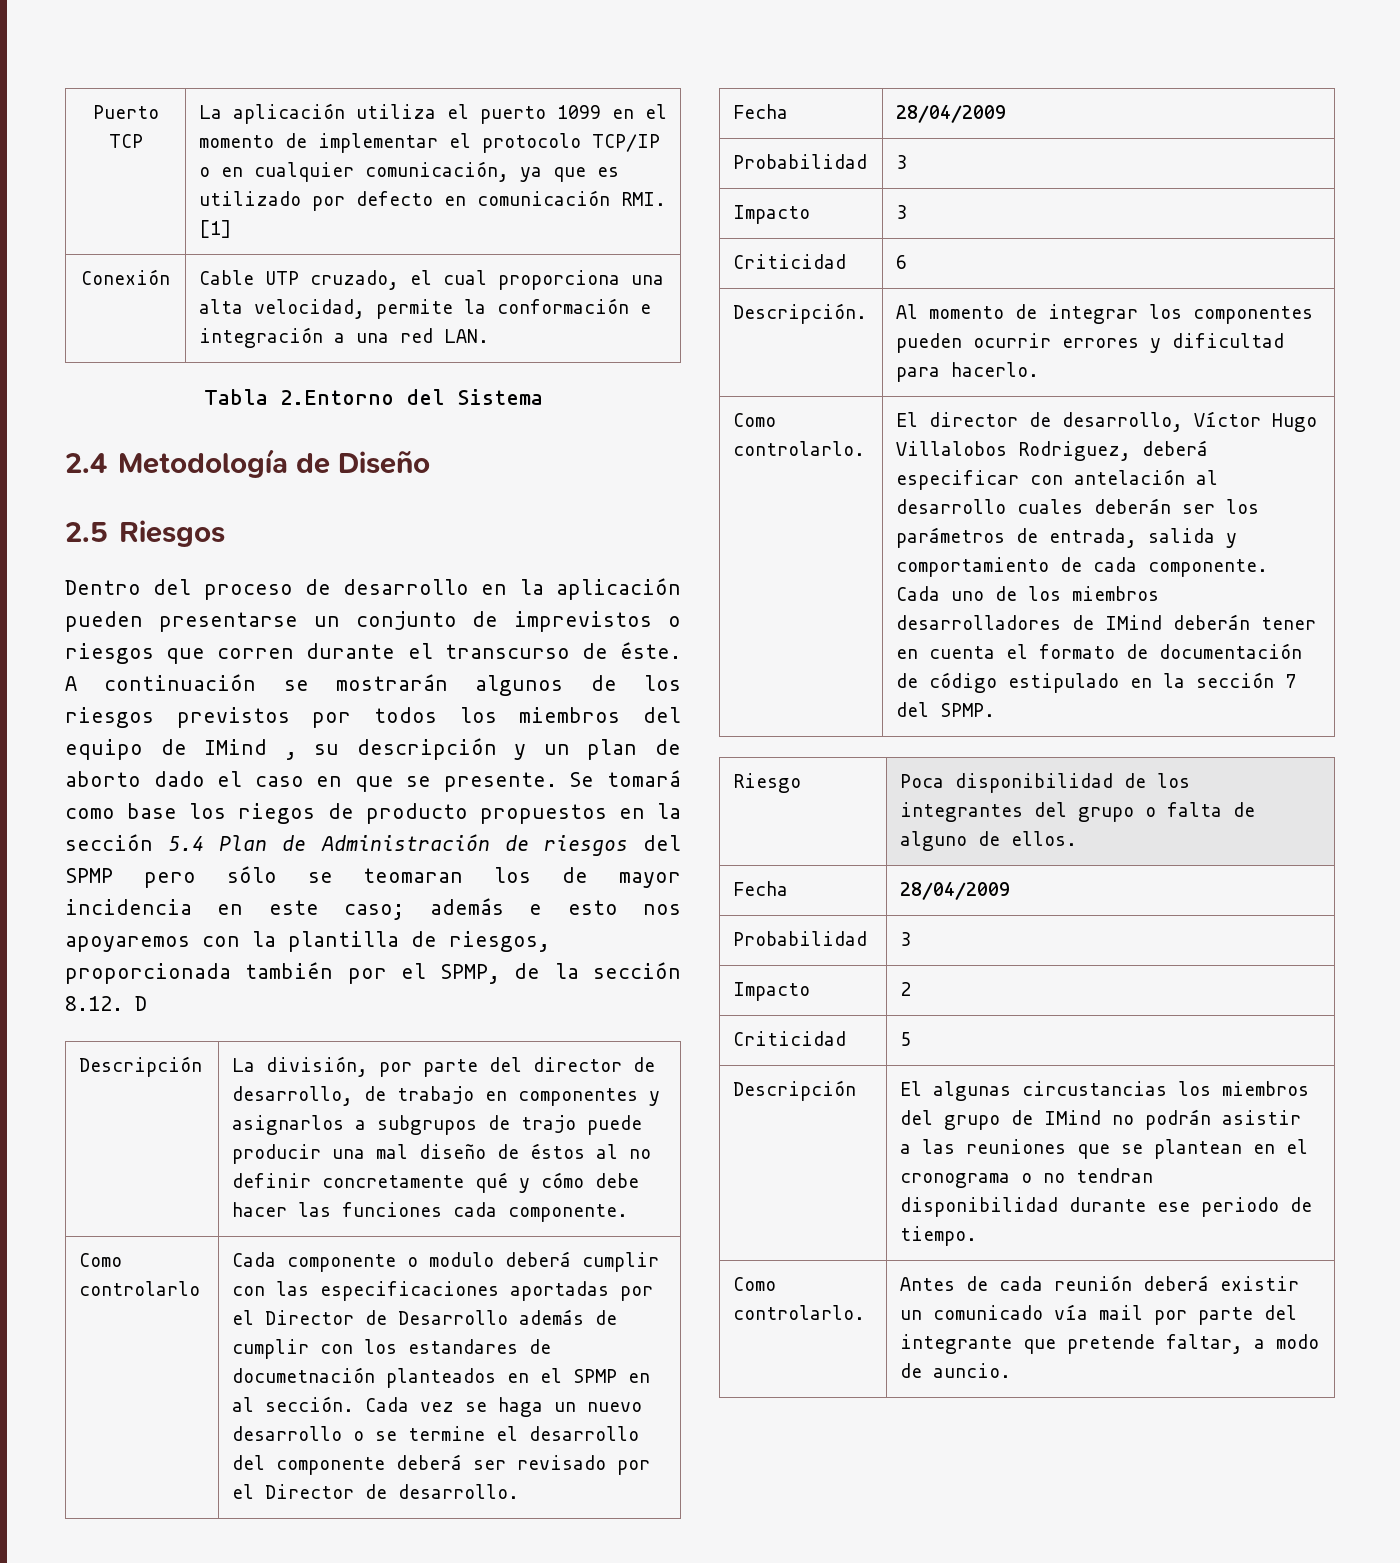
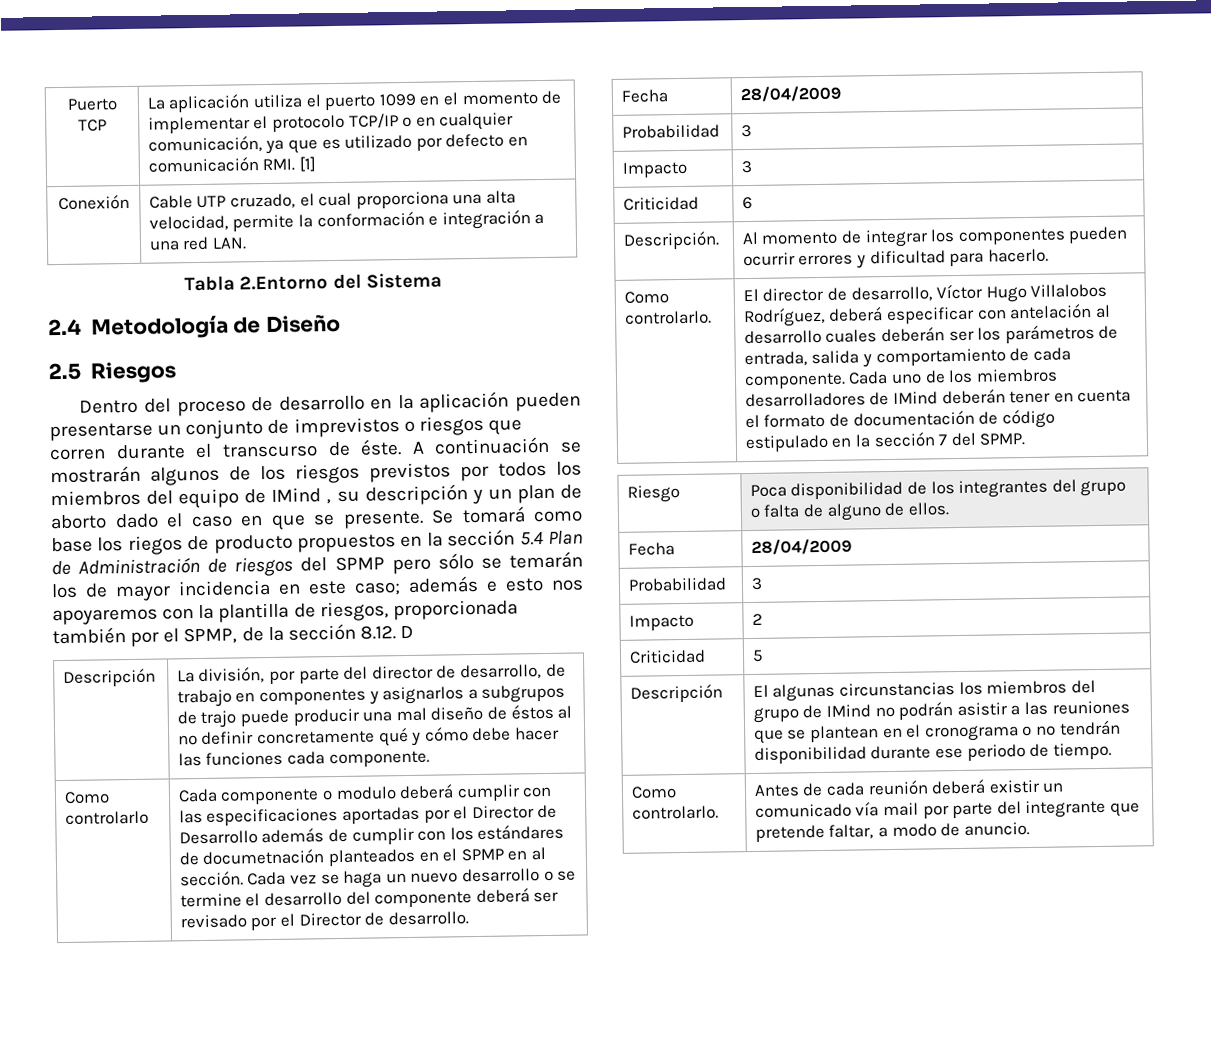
- Se tomará como base los riegos de producto propuestos en la sección 5.4 Plan de Administración de riesgos del SPMP pero sólo se teomaran los de mayor incidencia en este caso; además e esto nos apoyaremos con la plantilla de riesgos, proporcionada también por el SPMP, de la sección 8.12. D
+ Se tomará como base los riegos de producto propuestos en la sección 5.4 Plan de Administración de riesgos del SPMP pero sólo se temarán los de mayor incidencia en este caso; además e esto nos apoyaremos con la plantilla de riesgos, proporcionada también por el SPMP, de la sección 8.12. D
- Cada componente o modulo deberá cumplir con las especificaciones aportadas por el Director de Desarrollo además de cumplir con los estandares de documetnación planteados en el SPMP en al sección.
+ Cada componente o modulo deberá cumplir con las especificaciones aportadas por el Director de Desarrollo además de cumplir con los estándares de documetnación planteados en el SPMP en al sección.
- El director de desarrollo, Víctor Hugo Villalobos Rodriguez, deberá especificar con antelación al desarrollo cuales deberán ser los parámetros de entrada, salida y comportamiento de cada componente.
+ El director de desarrollo, Víctor Hugo Villalobos Rodríguez, deberá especificar con antelación al desarrollo cuales deberán ser los parámetros de entrada, salida y comportamiento de cada componente.
- Descripción | El algunas circustancias los miembros del grupo de IMind no podrán asistir a las reuniones que se plantean en el cronograma o no tendran disponibilidad durante ese periodo de tiempo.
+ Descripción | El algunas circunstancias los miembros del grupo de IMind no podrán asistir a las reuniones que se plantean en el cronograma o no tendrán disponibilidad durante ese periodo de tiempo.
- Como controlarlo. | Antes de cada reunión deberá existir un comunicado vía mail por parte del integrante que pretende faltar, a modo de auncio.
+ Como controlarlo. | Antes de cada reunión deberá existir un comunicado vía mail por parte del integrante que pretende faltar, a modo de anuncio.

